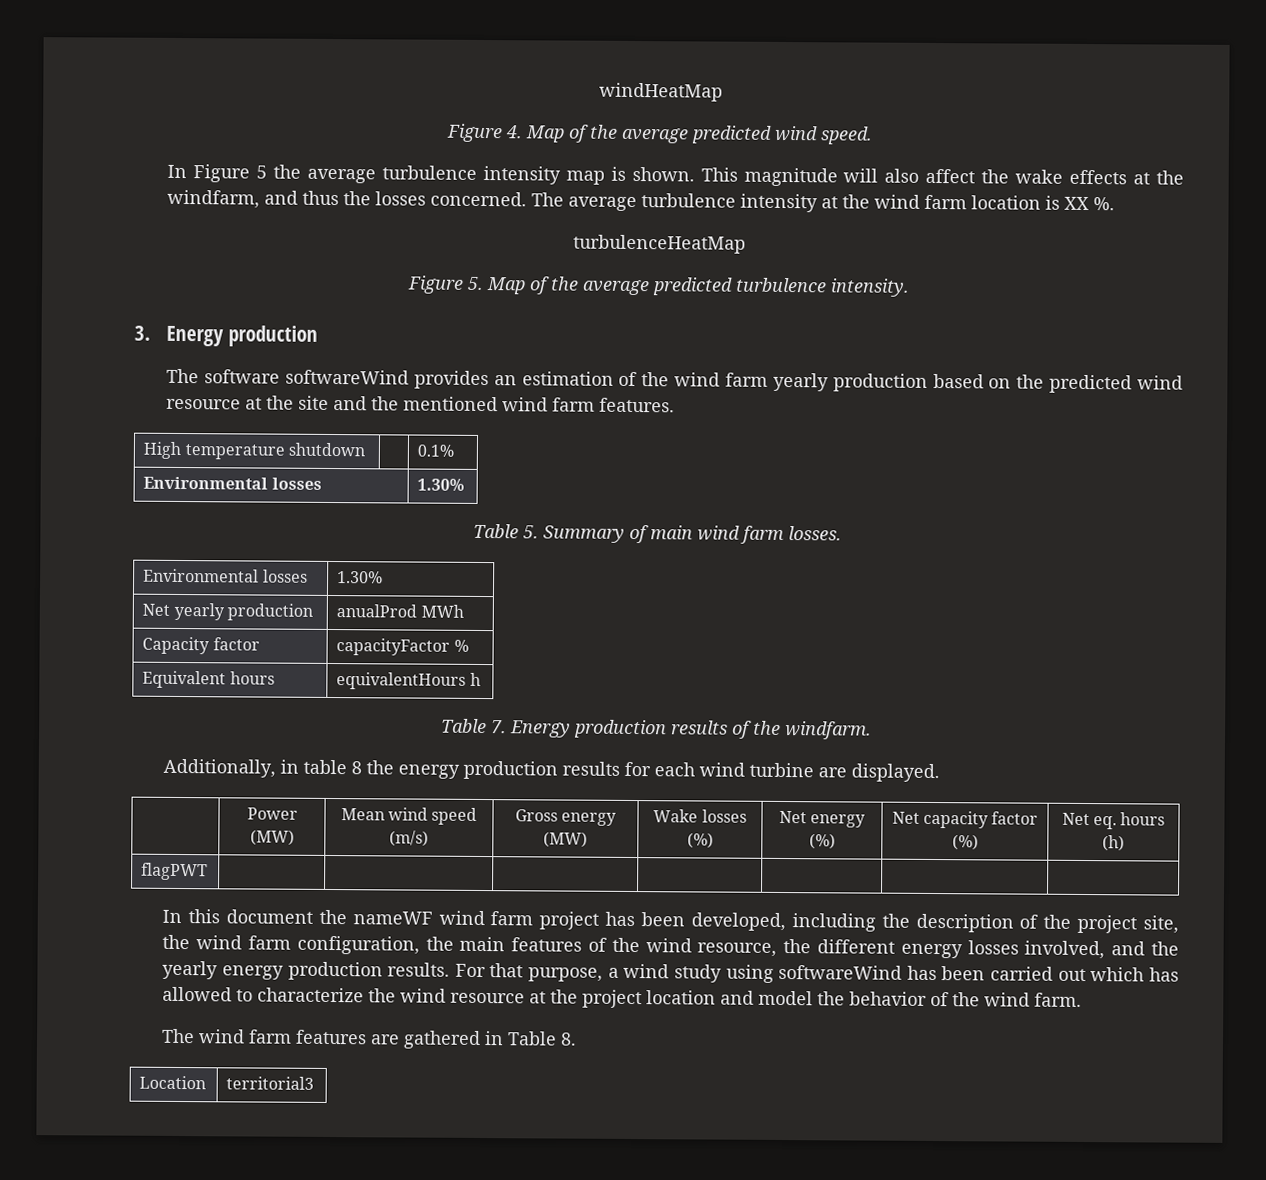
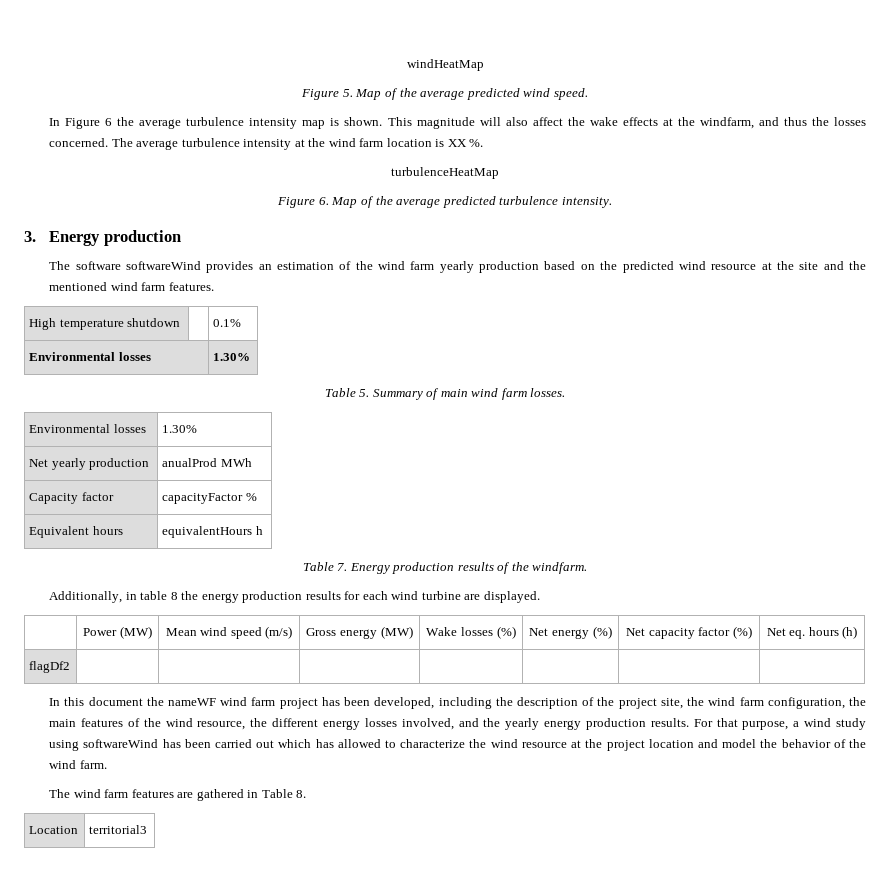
- Figure 4. Map of the average predicted wind speed.
+ Figure 5. Map of the average predicted wind speed.
- In Figure 5 the average turbulence intensity map is shown.
+ In Figure 6 the average turbulence intensity map is shown.
- Figure 5. Map of the average predicted turbulence intensity.
+ Figure 6. Map of the average predicted turbulence intensity.
- flagPWT | | | | | | |
+ flagDf2 | | | | | | |

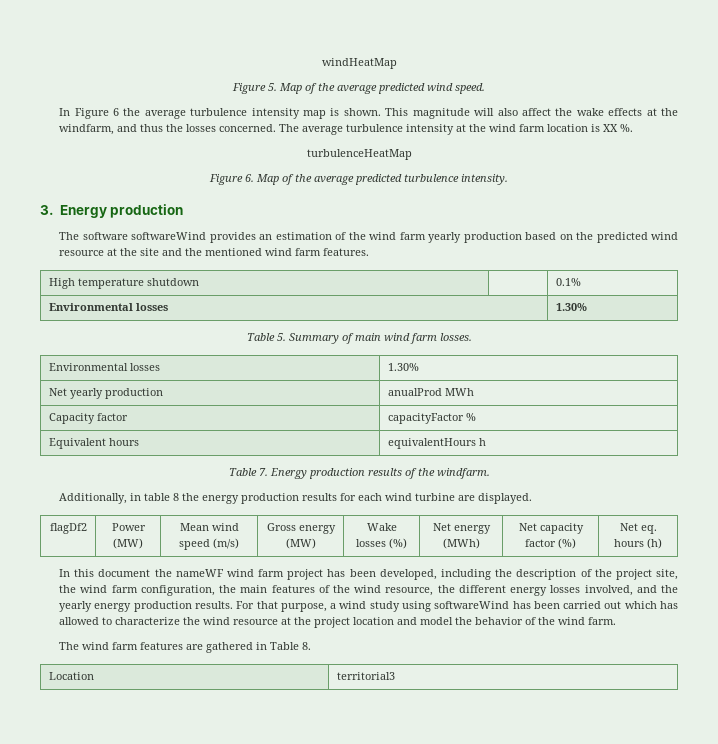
- | Power (MW) | Mean wind speed (m/s) | Gross energy (MW) | Wake losses (%) | Net energy (%) | Net capacity factor (%) | Net eq. hours (h)
+ flagDf2 | Power (MW) | Mean wind speed (m/s) | Gross energy (MW) | Wake losses (%) | Net energy (MWh) | Net capacity factor (%) | Net eq. hours (h)
- flagDf2 | | | | | | |

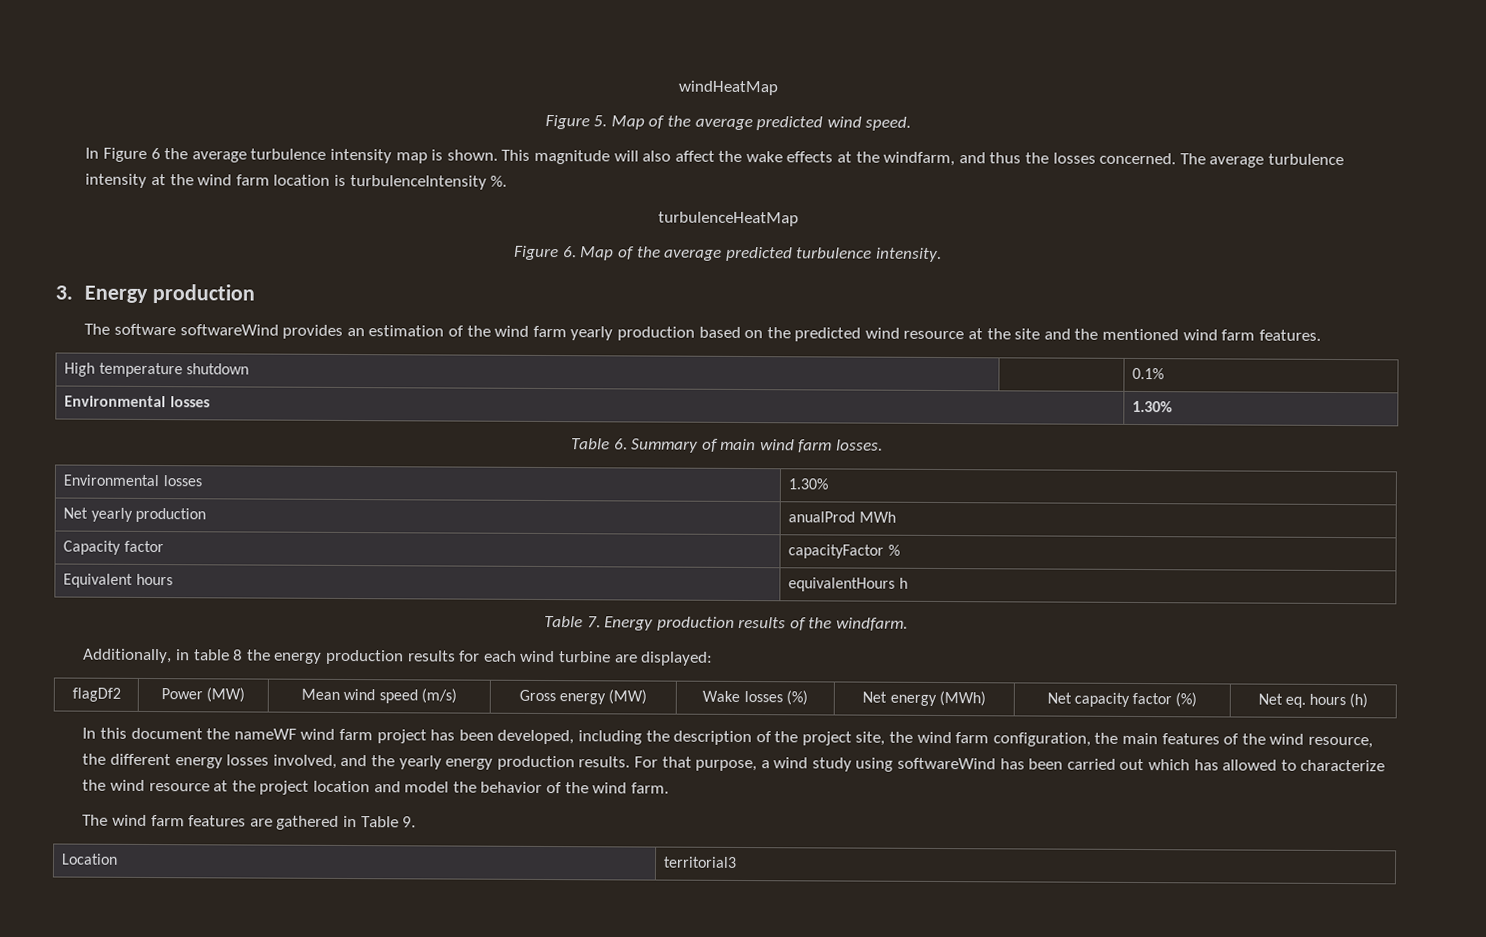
- The average turbulence intensity at the wind farm location is XX %.
+ The average turbulence intensity at the wind farm location is turbulenceIntensity %.
- Table 5. Summary of main wind farm losses.
+ Table 6. Summary of main wind farm losses.
- Additionally, in table 8 the energy production results for each wind turbine are displayed.
+ Additionally, in table 8 the energy production results for each wind turbine are displayed:
- The wind farm features are gathered in Table 8.
+ The wind farm features are gathered in Table 9.

